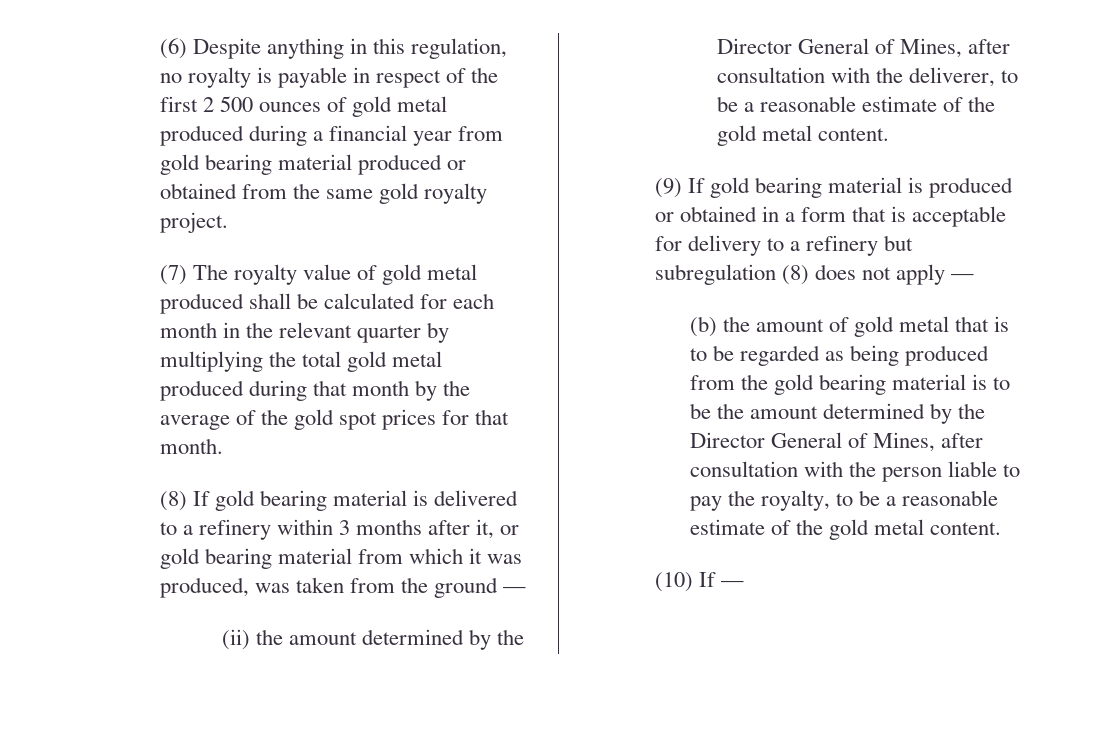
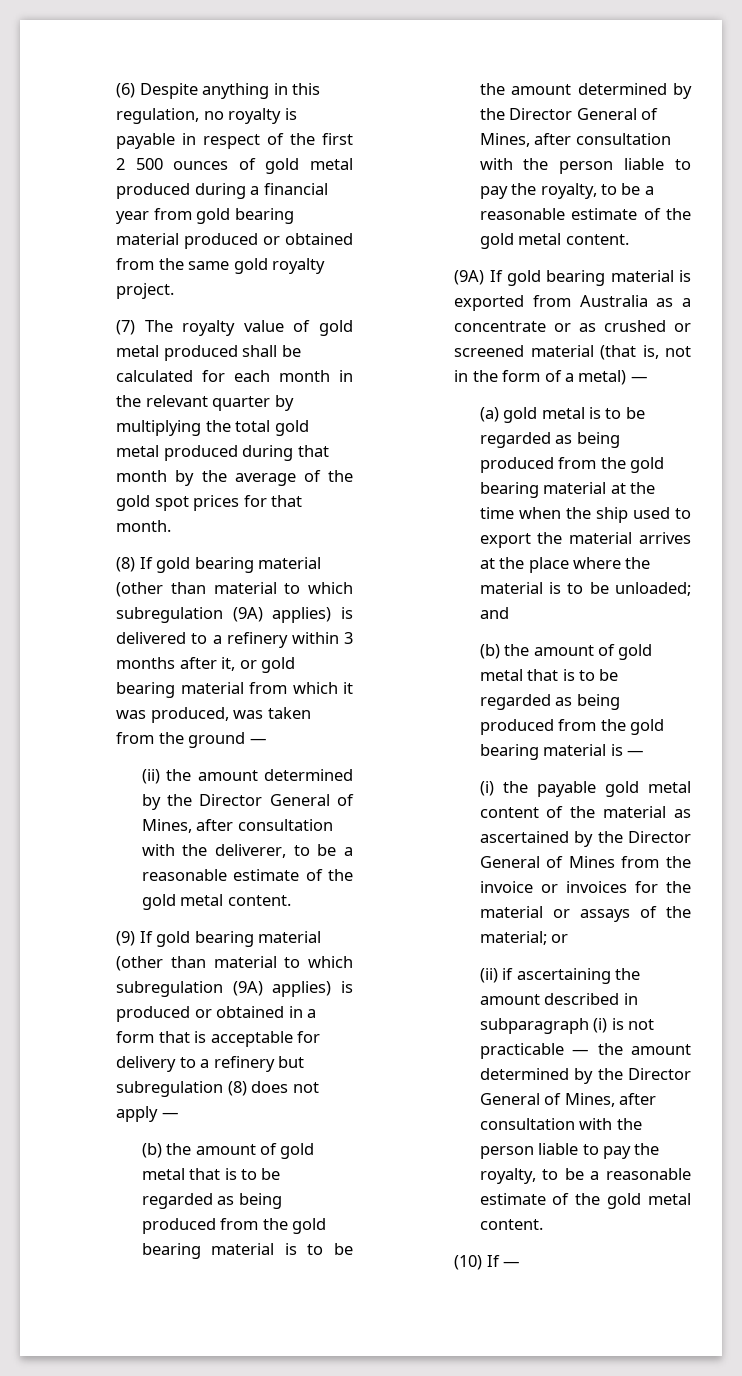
- (8) If gold bearing material is delivered to a refinery within 3 months after it, or gold bearing material from which it was produced, was taken from the ground —
+ (8) If gold bearing material (other than material to which subregulation (9A) applies) is delivered to a refinery within 3 months after it, or gold bearing material from which it was produced, was taken from the ground —
- (9) If gold bearing material is produced or obtained in a form that is acceptable for delivery to a refinery but subregulation (8) does not apply —
+ (9) If gold bearing material (other than material to which subregulation (9A) applies) is produced or obtained in a form that is acceptable for delivery to a refinery but subregulation (8) does not apply —
+ (9A) If gold bearing material is exported from Australia as a concentrate or as crushed or screened material (that is, not in the form of a metal) —
+ (a) gold metal is to be regarded as being produced from the gold bearing material at the time when the ship used to export the material arrives at the place where the material is to be unloaded; and
+ (b) the amount of gold metal that is to be regarded as being produced from the gold bearing material is —
+ (i) the payable gold metal content of the material as ascertained by the Director General of Mines from the invoice or invoices for the material or assays of the material; or
+ (ii) if ascertaining the amount described in subparagraph (i) is not practicable — the amount determined by the Director General of Mines, after consultation with the person liable to pay the royalty, to be a reasonable estimate of the gold metal content.

